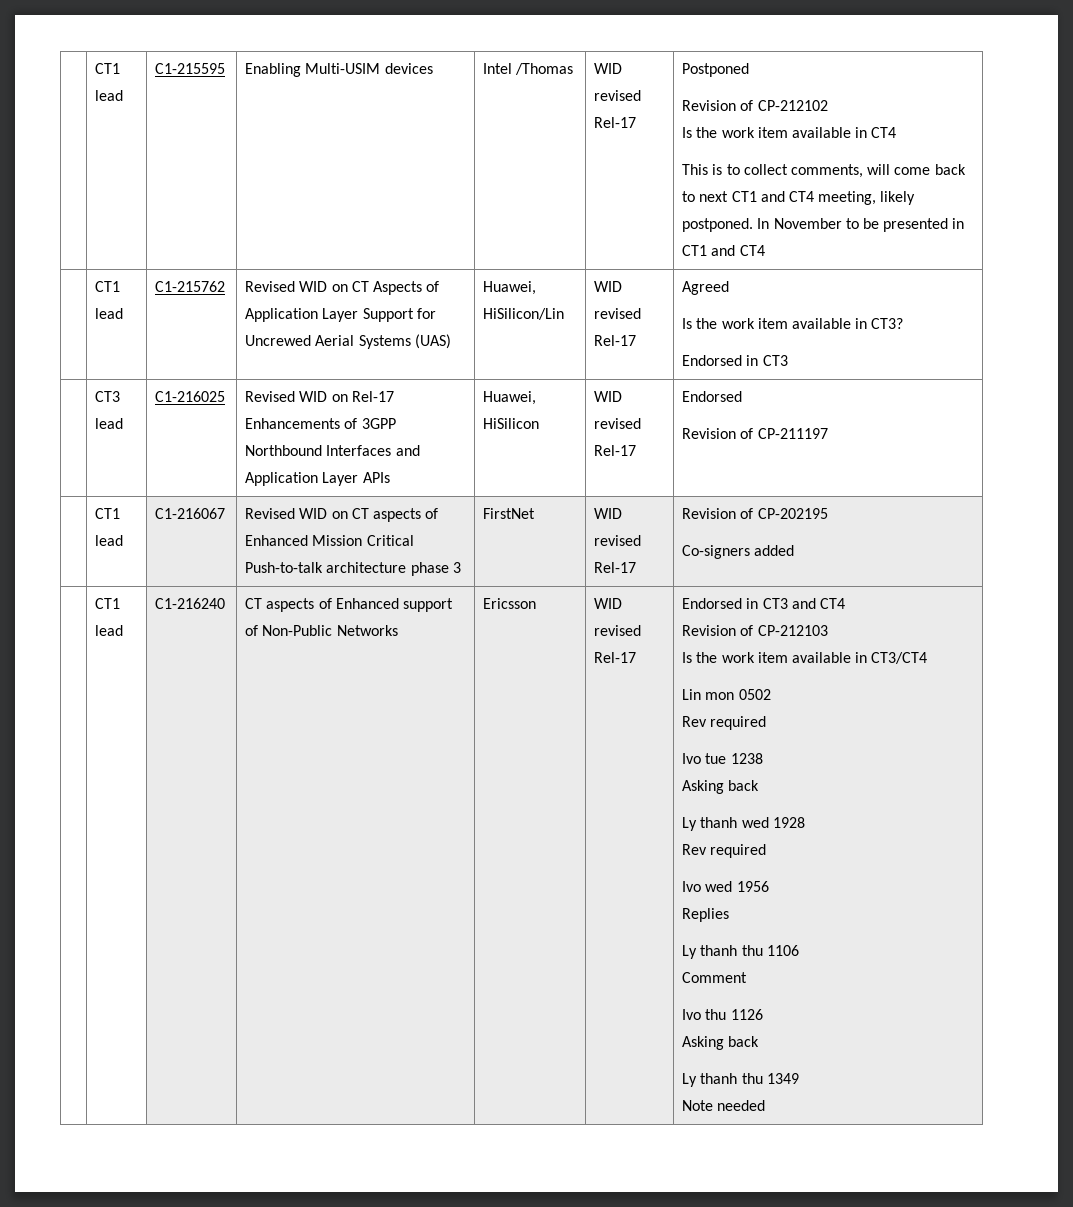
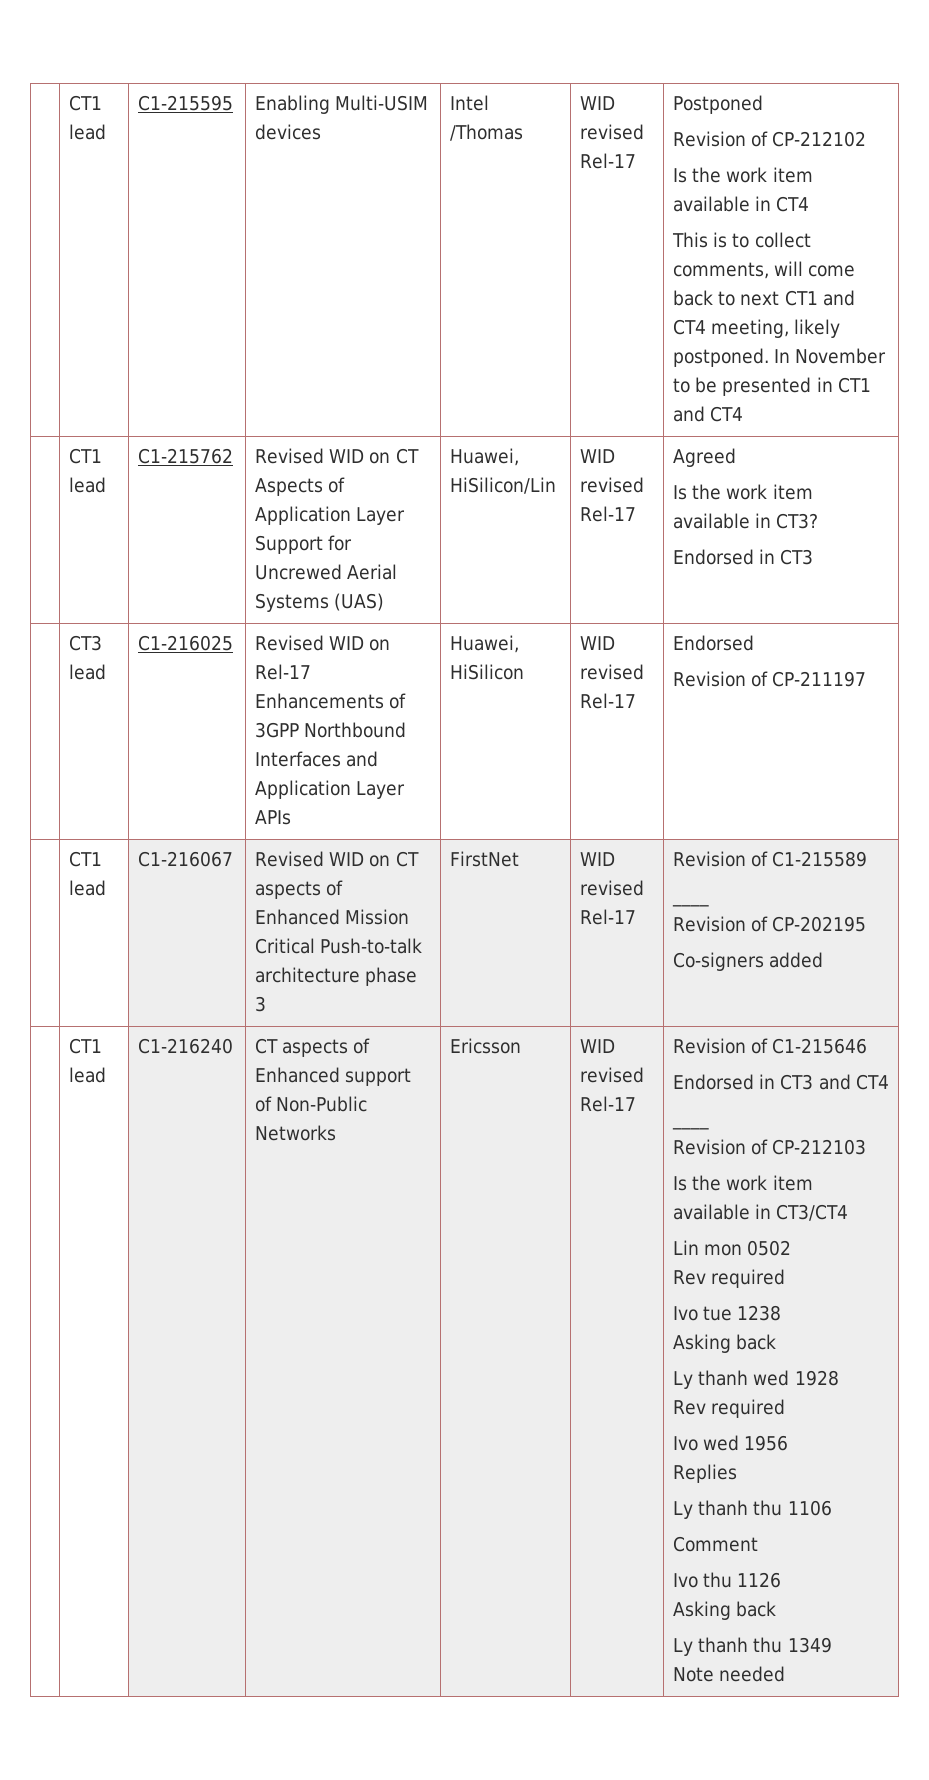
- | CT1 lead | C1-216067 | Revised WID on CT aspects of Enhanced Mission Critical Push-to-talk architecture phase 3 | FirstNet | WID revised Rel-17 | Revision of CP-202195
+ | CT1 lead | C1-216067 | Revised WID on CT aspects of Enhanced Mission Critical Push-to-talk architecture phase 3 | FirstNet | WID revised Rel-17 | Revision of C1-215589
+ ____
+ Revision of CP-202195
+ Revision of C1-215646
  Endorsed in CT3 and CT4
+ ____

